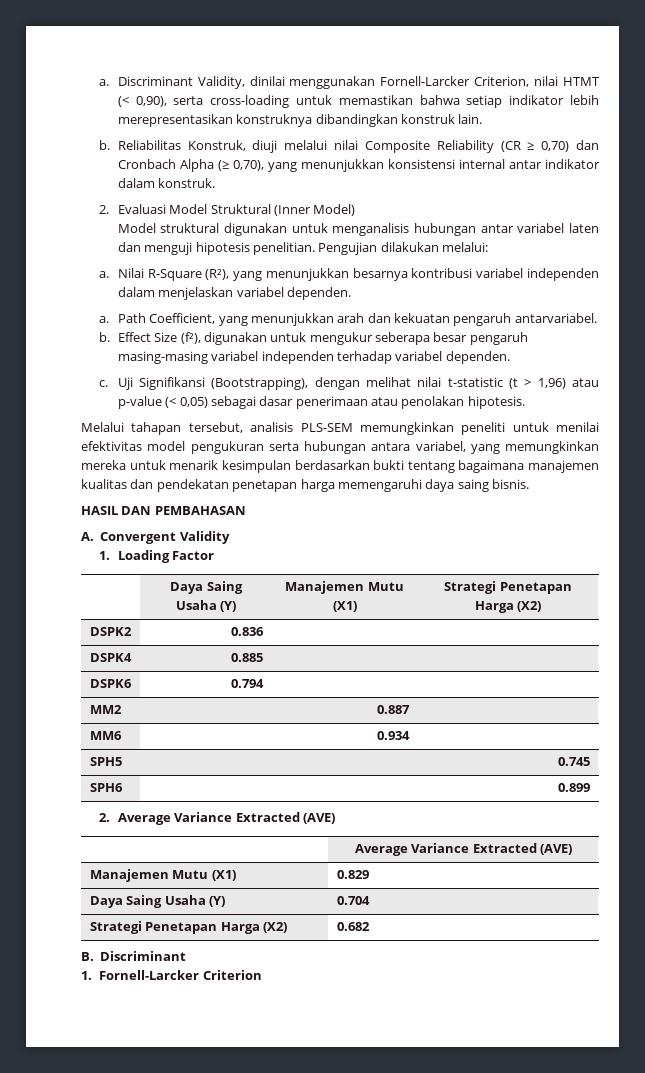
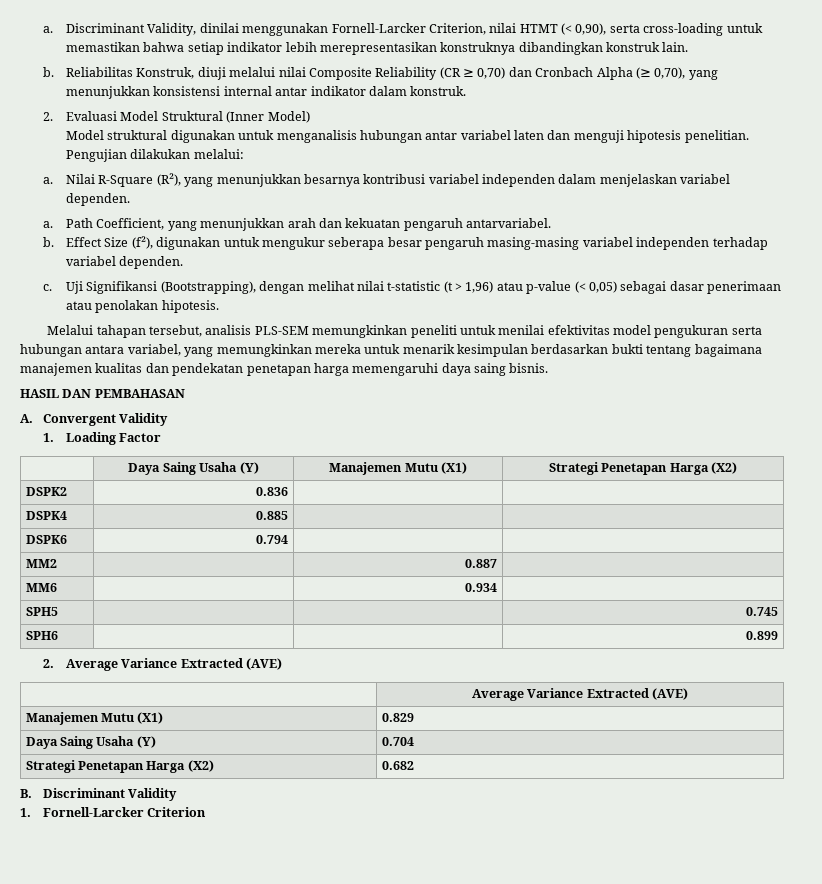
- B. Discriminant
+ B. Discriminant Validity

